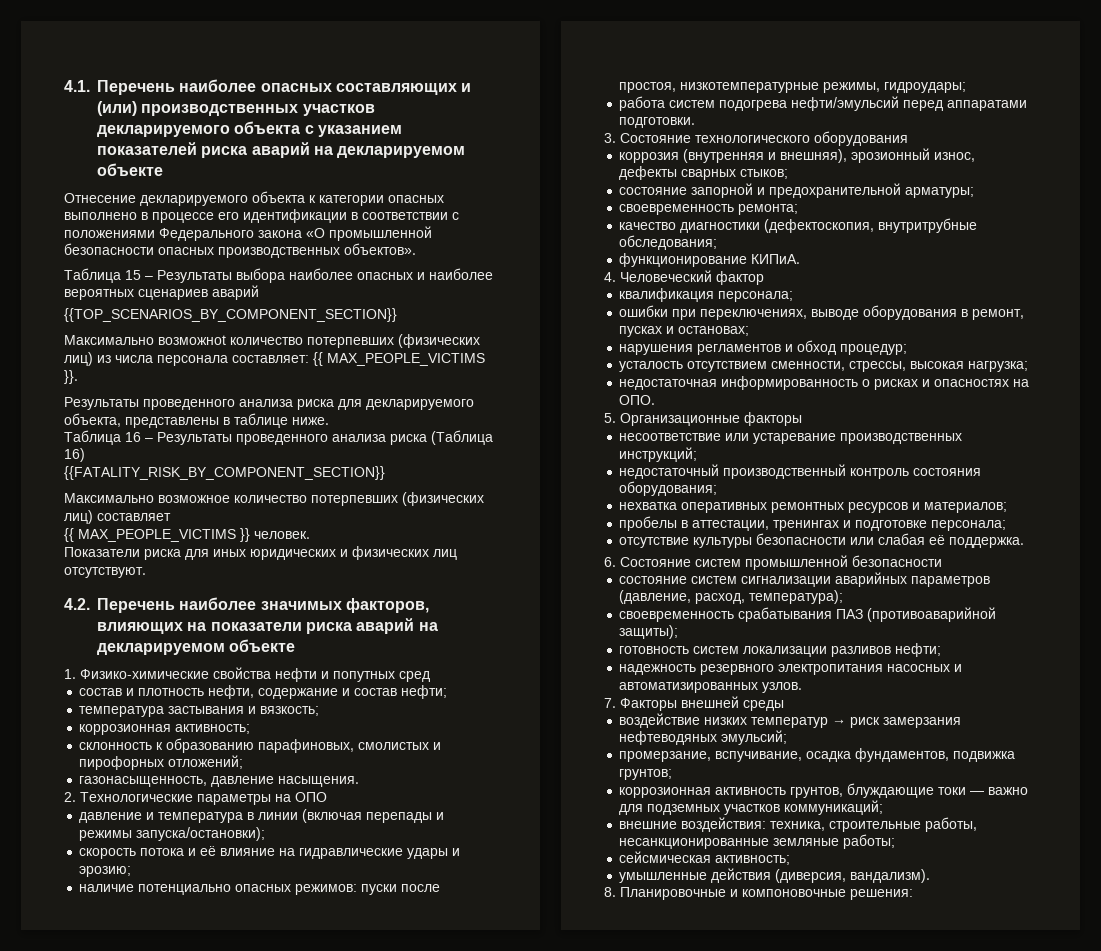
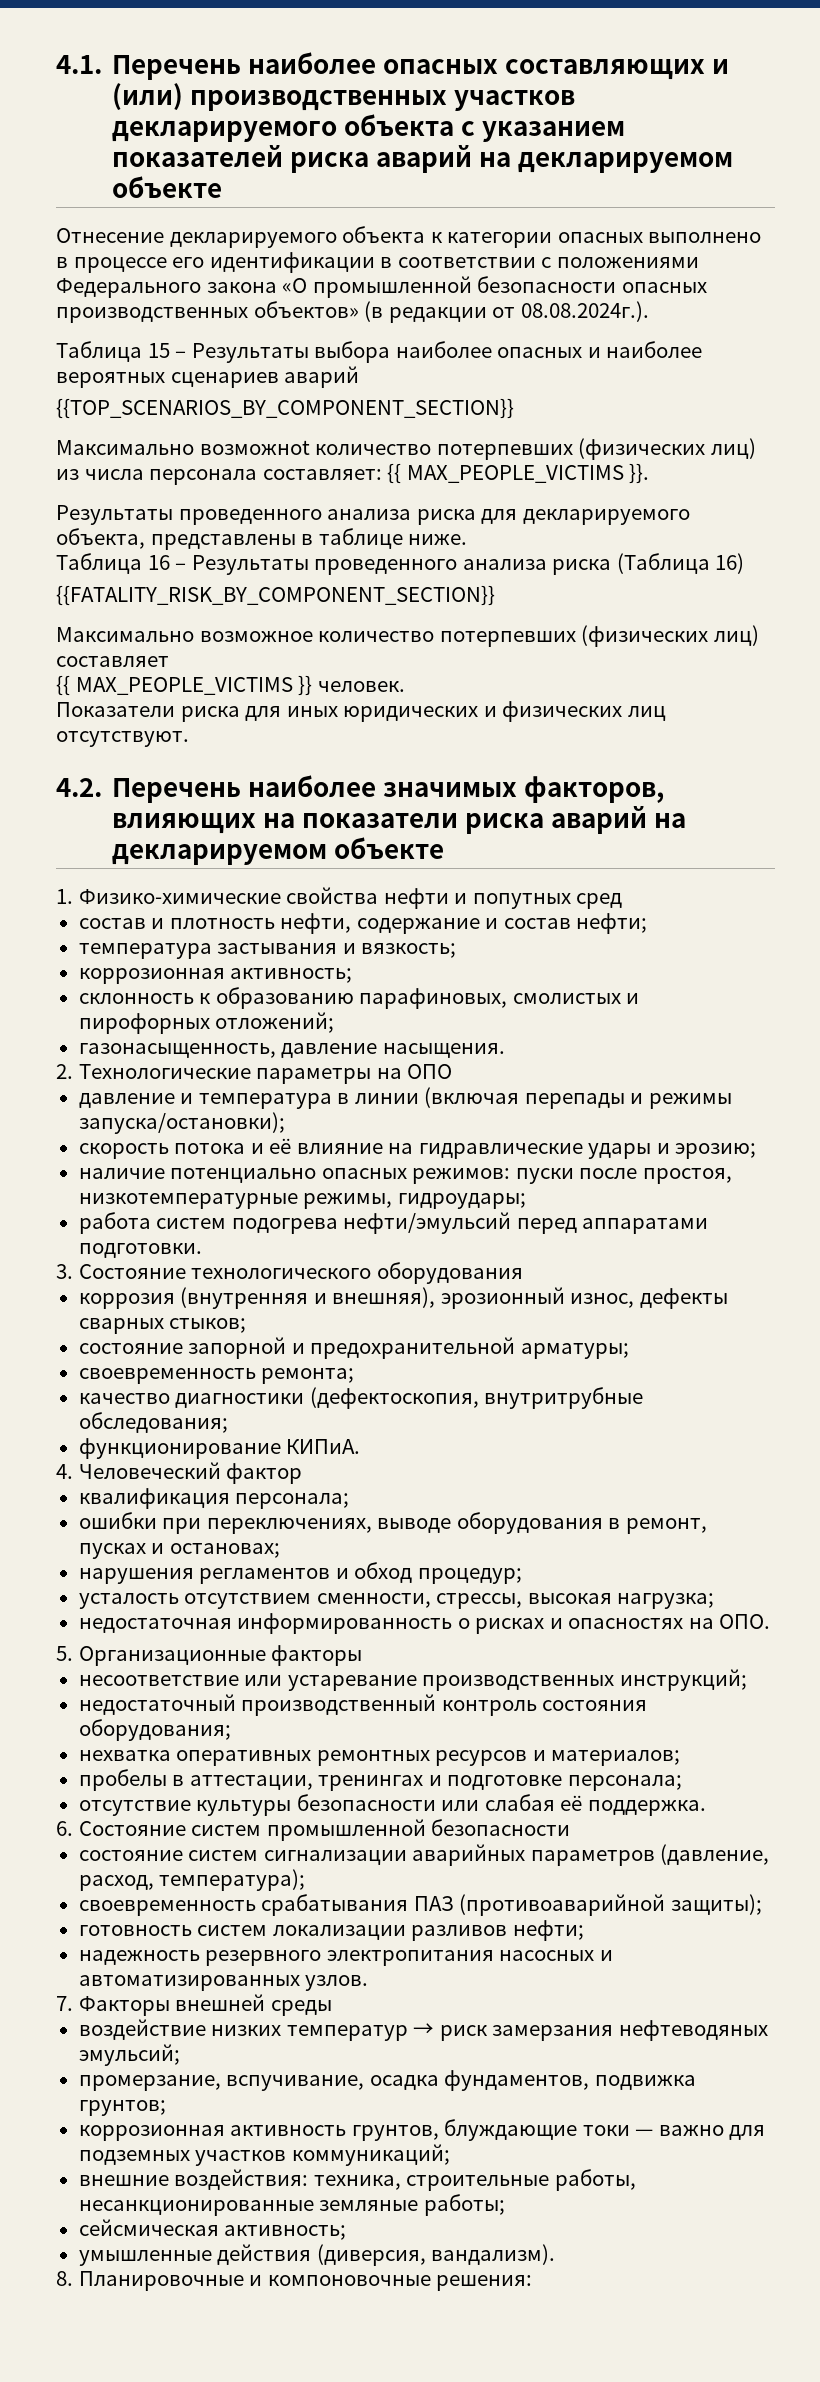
- Отнесение декларируемого объекта к категории опасных выполнено в процессе его идентификации в соответствии с положениями Федерального закона «О промышленной безопасности опасных производственных объектов».
+ Отнесение декларируемого объекта к категории опасных выполнено в процессе его идентификации в соответствии с положениями Федерального закона «О промышленной безопасности опасных производственных объектов» (в редакции от 08.08.2024г.).

